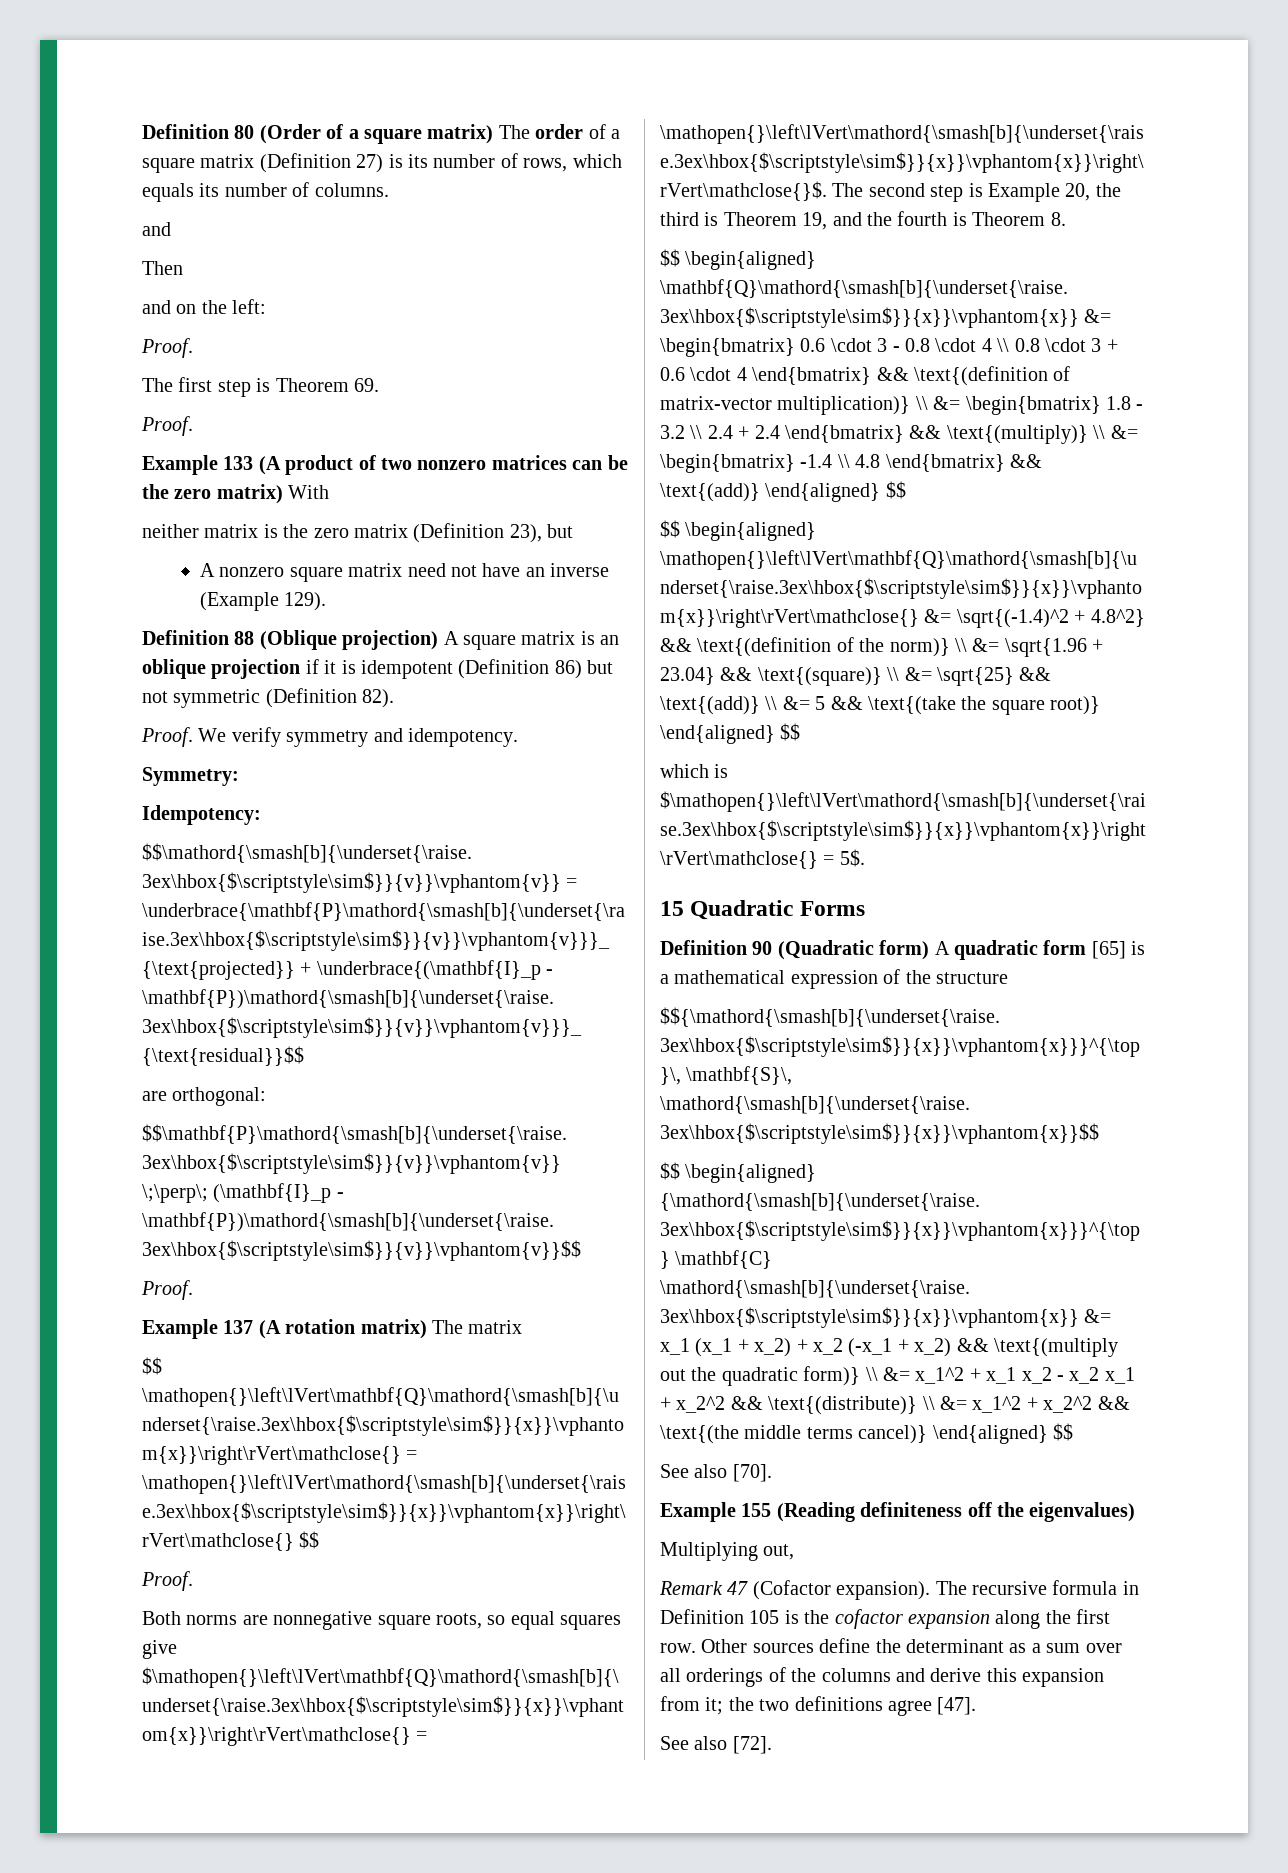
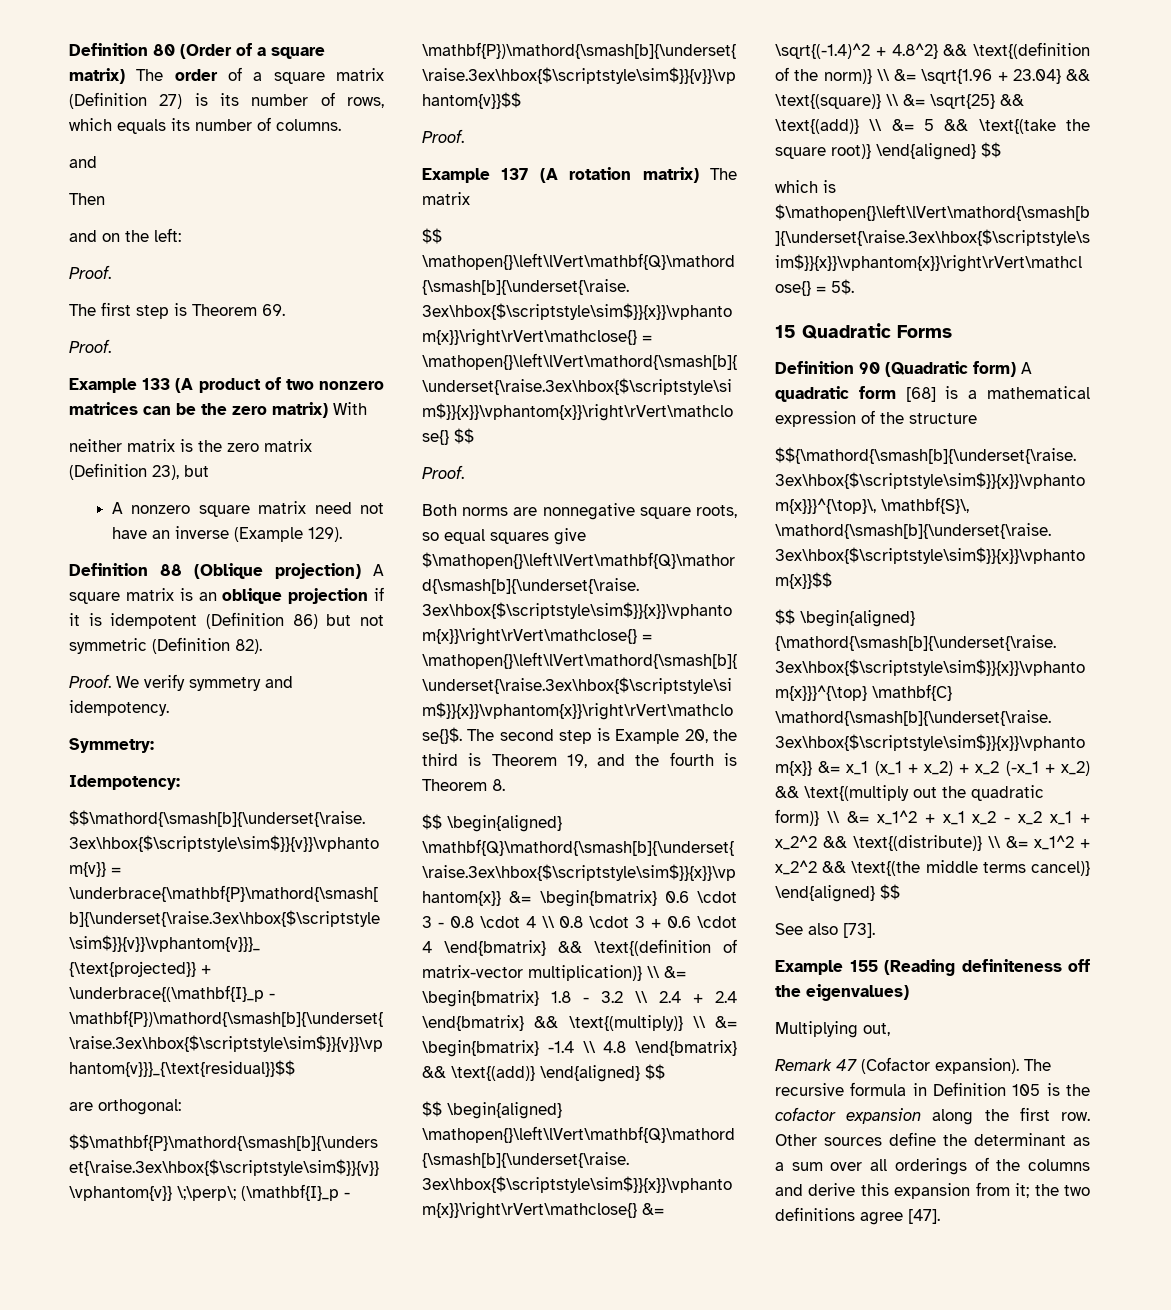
- Definition 90 (Quadratic form) A quadratic form [65] is a mathematical expression of the structure
+ Definition 90 (Quadratic form) A quadratic form [68] is a mathematical expression of the structure
- See also [70].
+ See also [73].
- See also [72].

